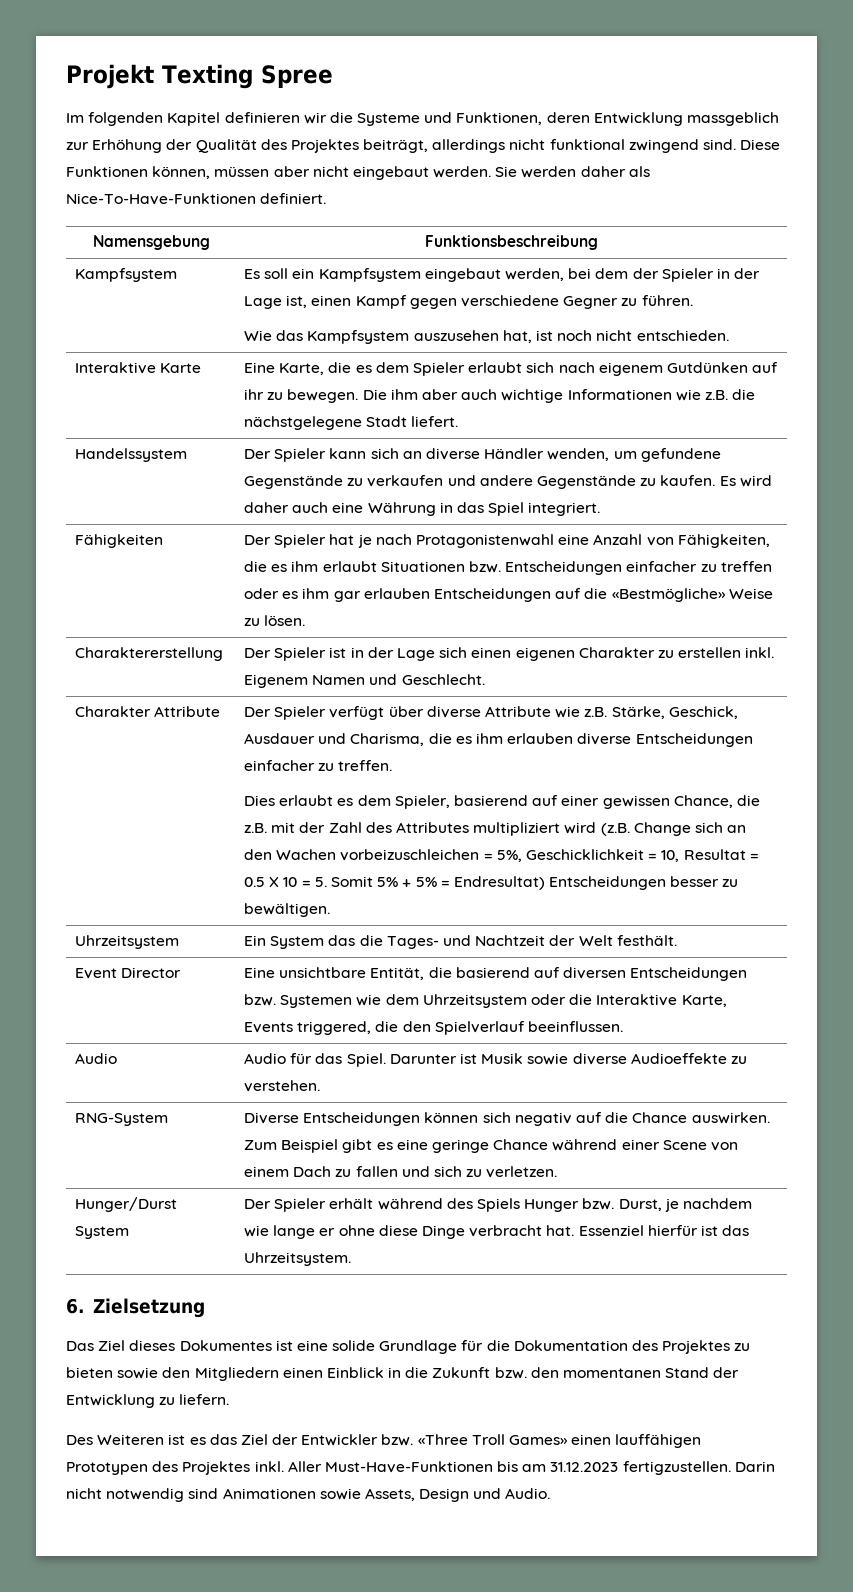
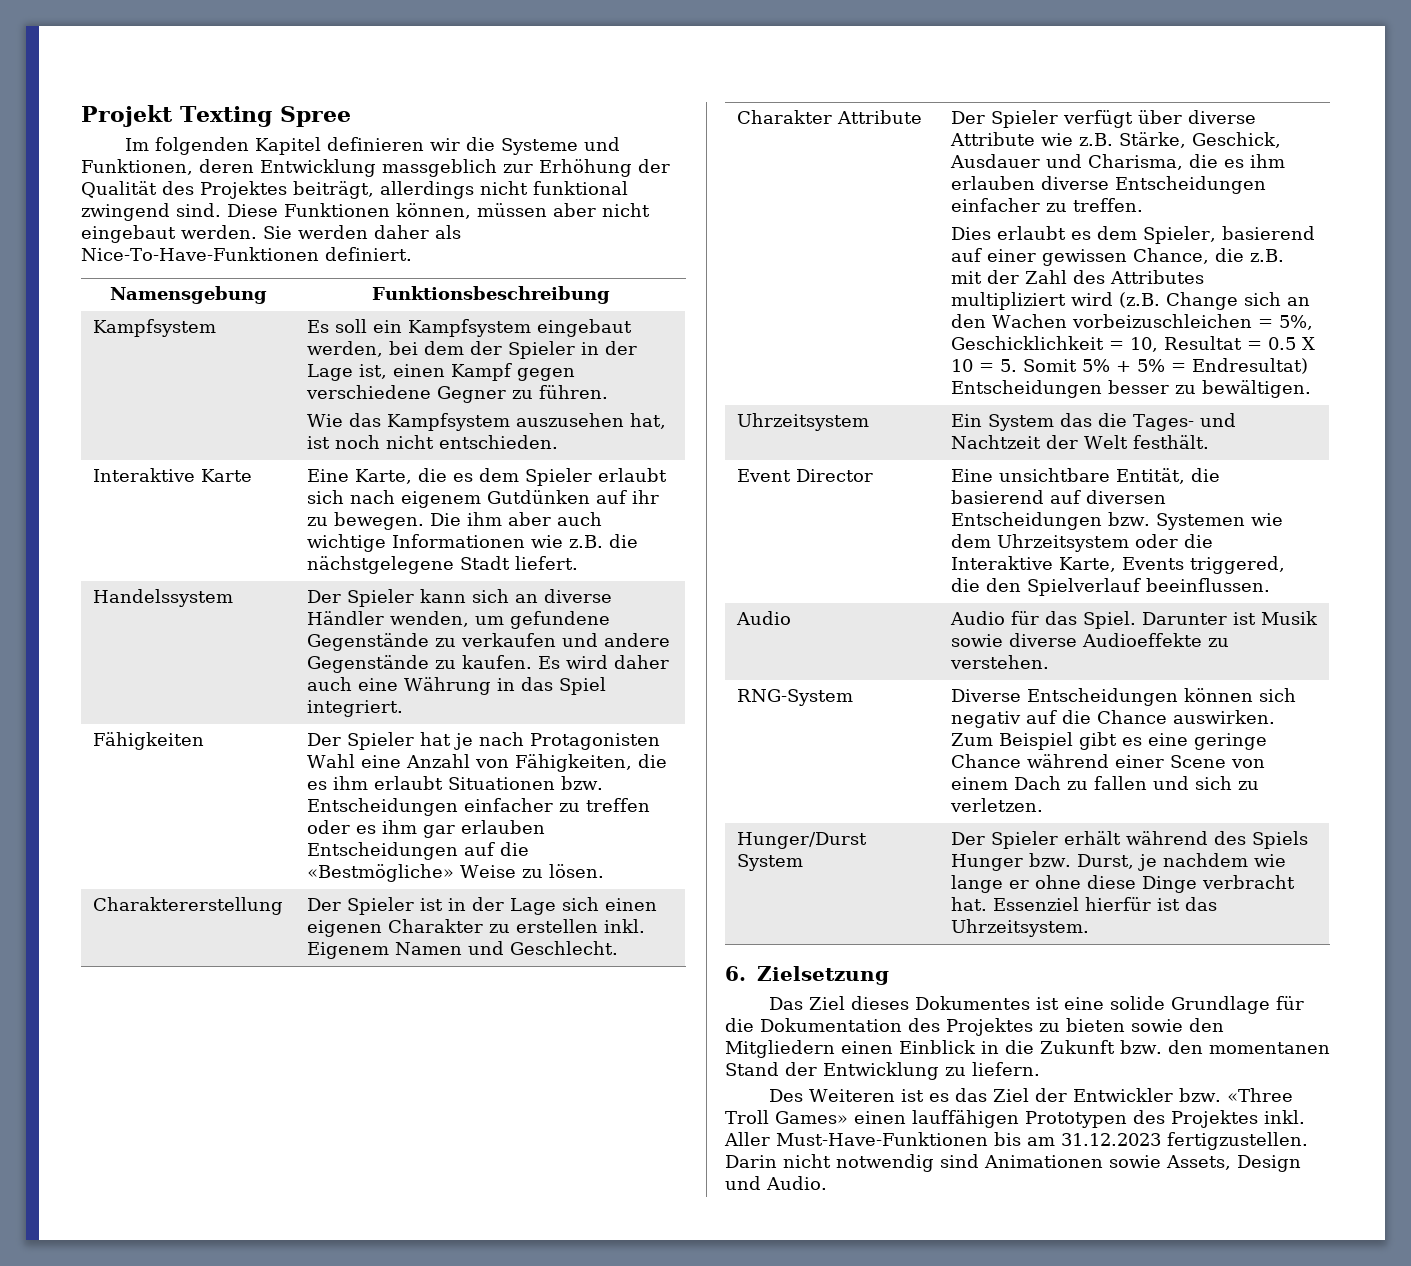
- Fähigkeiten | Der Spieler hat je nach Protagonistenwahl eine Anzahl von Fähigkeiten, die es ihm erlaubt Situationen bzw. Entscheidungen einfacher zu treffen oder es ihm gar erlauben Entscheidungen auf die «Bestmögliche» Weise zu lösen.
+ Fähigkeiten | Der Spieler hat je nach Protagonisten Wahl eine Anzahl von Fähigkeiten, die es ihm erlaubt Situationen bzw. Entscheidungen einfacher zu treffen oder es ihm gar erlauben Entscheidungen auf die «Bestmögliche» Weise zu lösen.

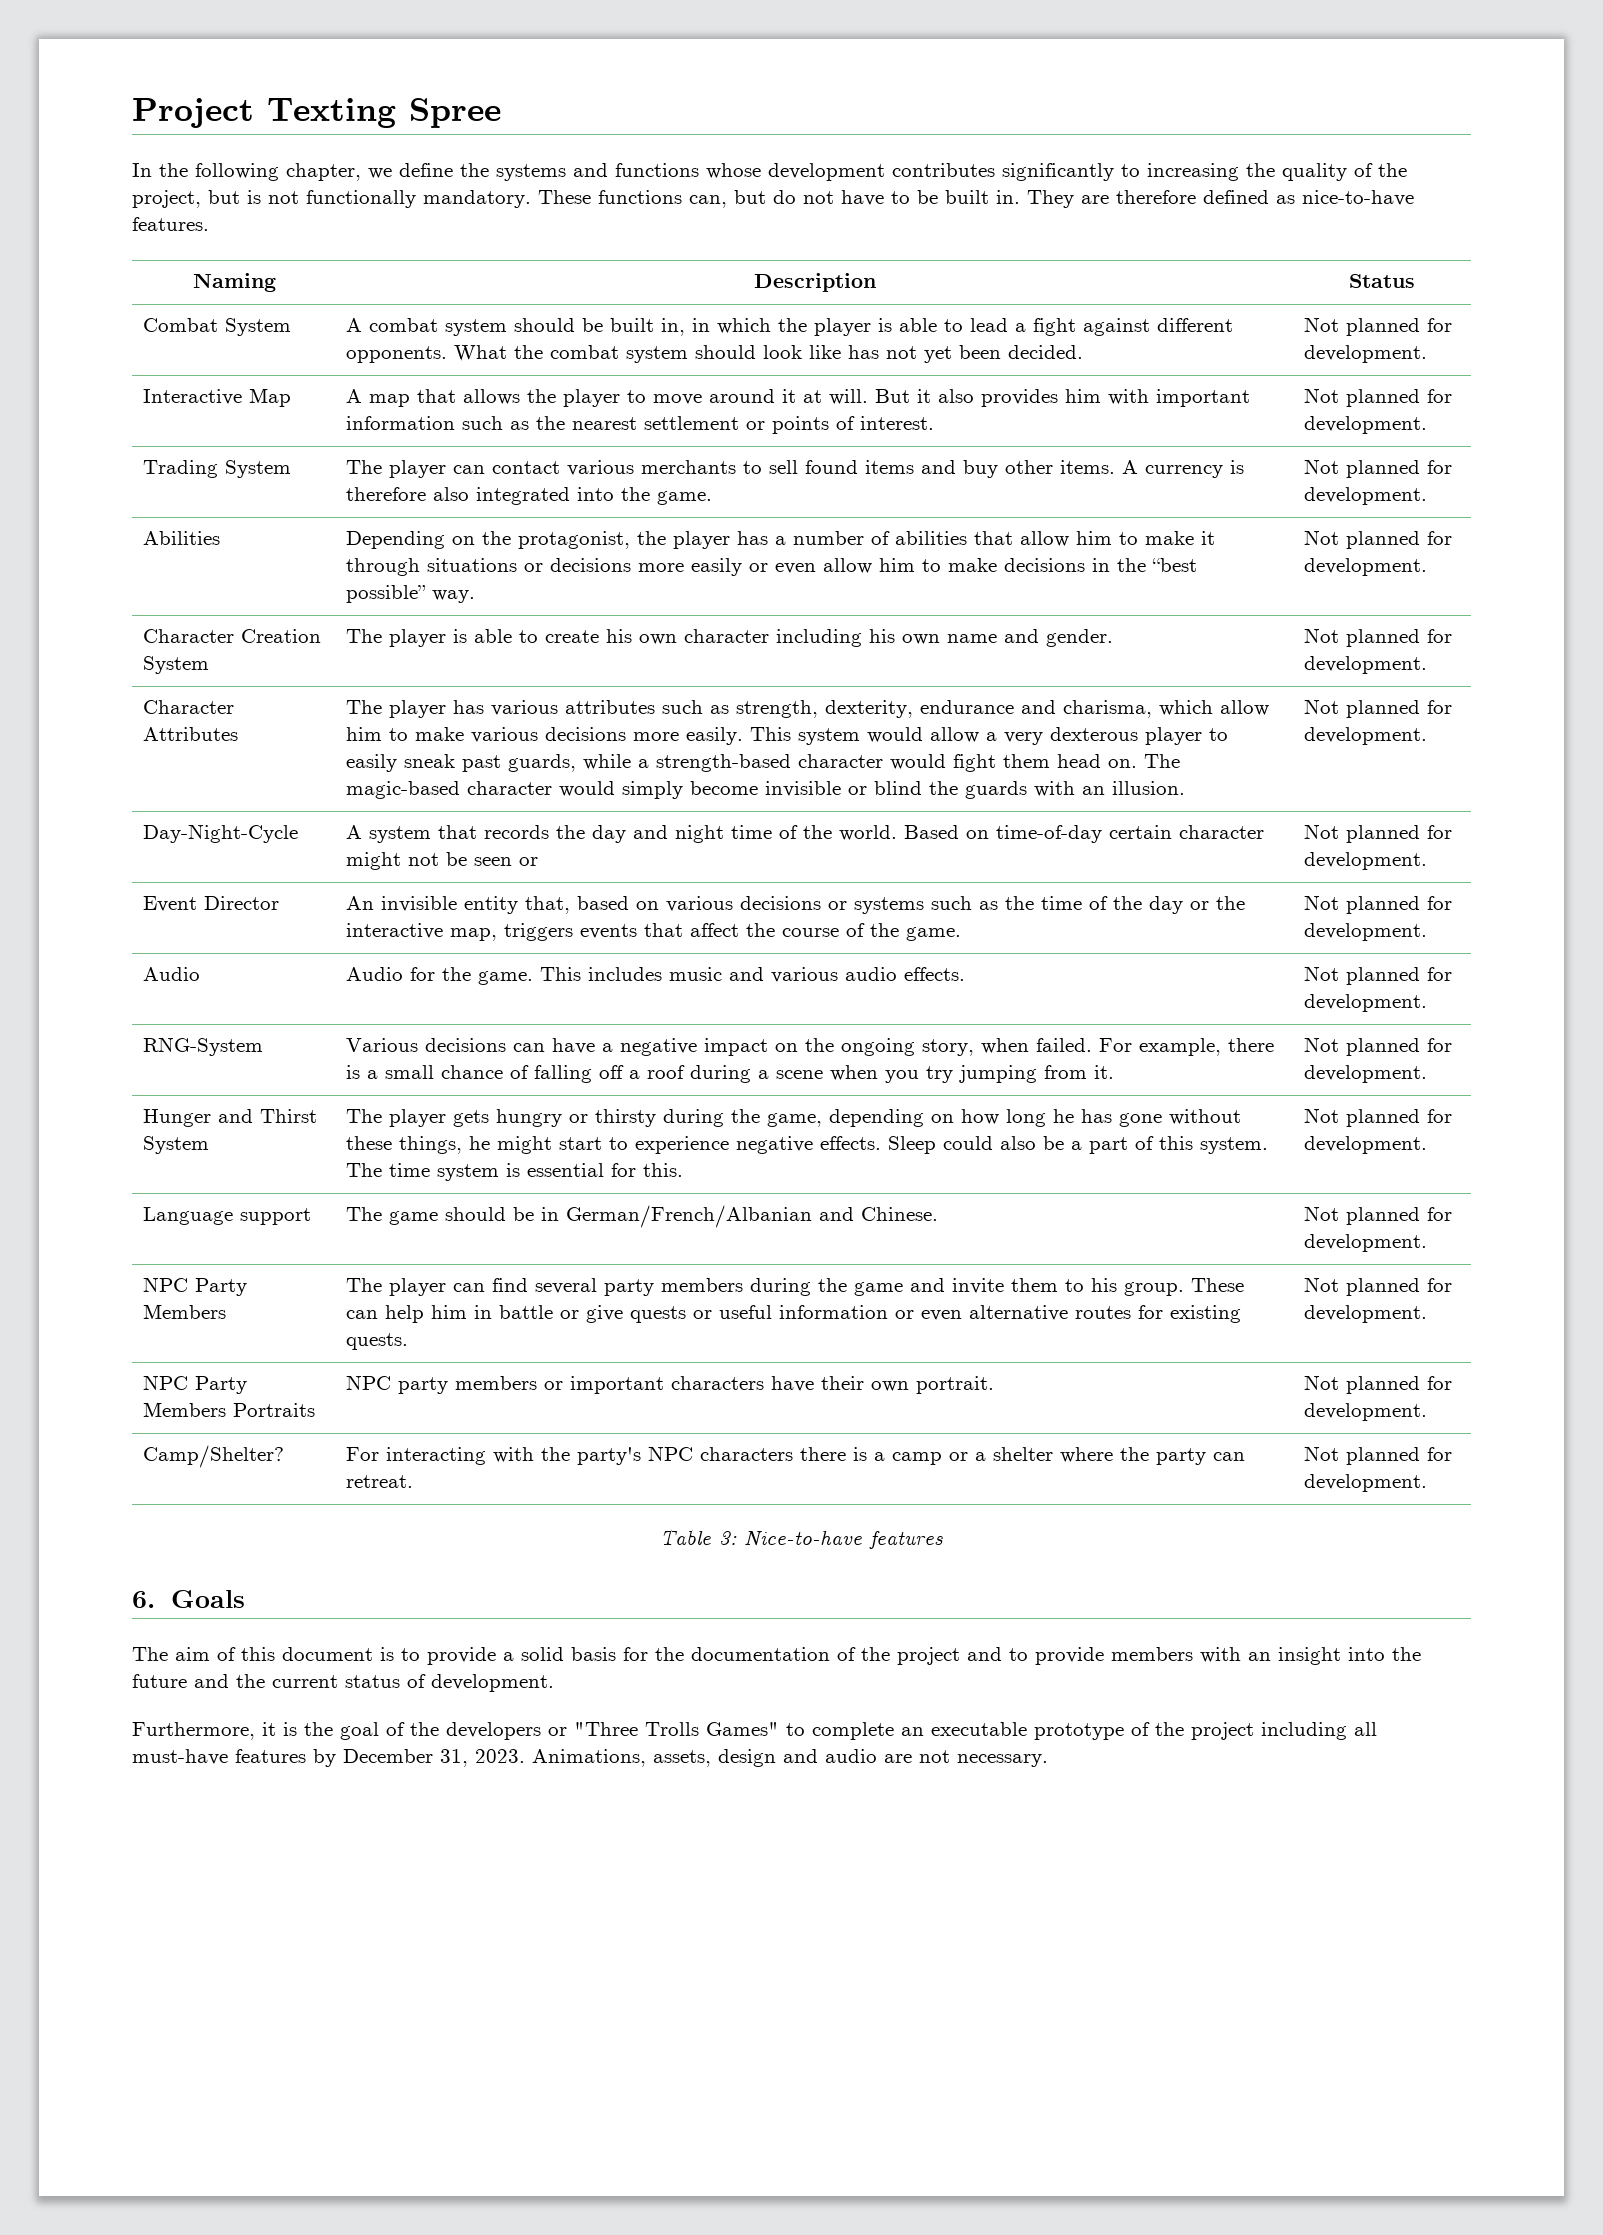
- Projekt Texting Spree
+ Project Texting Spree
- Im folgenden Kapitel definieren wir die Systeme und Funktionen, deren Entwicklung massgeblich zur Erhöhung der Qualität des Projektes beiträgt, allerdings nicht funktional zwingend sind. Diese Funktionen können, müssen aber nicht eingebaut werden. Sie werden daher als Nice-To-Have-Funktionen definiert.
- Namensgebung | Funktionsbeschreibung
- Kampfsystem | Es soll ein Kampfsystem eingebaut werden, bei dem der Spieler in der Lage ist, einen Kampf gegen verschiedene Gegner zu führen.
- Wie das Kampfsystem auszusehen hat, ist noch nicht entschieden.
- Interaktive Karte | Eine Karte, die es dem Spieler erlaubt sich nach eigenem Gutdünken auf ihr zu bewegen. Die ihm aber auch wichtige Informationen wie z.B. die nächstgelegene Stadt liefert.
- Handelssystem | Der Spieler kann sich an diverse Händler wenden, um gefundene Gegenstände zu verkaufen und andere Gegenstände zu kaufen. Es wird daher auch eine Währung in das Spiel integriert.
- Fähigkeiten | Der Spieler hat je nach Protagonisten Wahl eine Anzahl von Fähigkeiten, die es ihm erlaubt Situationen bzw. Entscheidungen einfacher zu treffen oder es ihm gar erlauben Entscheidungen auf die «Bestmögliche» Weise zu lösen.
- Charaktererstellung | Der Spieler ist in der Lage sich einen eigenen Charakter zu erstellen inkl. Eigenem Namen und Geschlecht.
- Charakter Attribute | Der Spieler verfügt über diverse Attribute wie z.B. Stärke, Geschick, Ausdauer und Charisma, die es ihm erlauben diverse Entscheidungen einfacher zu treffen.
- Dies erlaubt es dem Spieler, basierend auf einer gewissen Chance, die z.B. mit der Zahl des Attributes multipliziert wird (z.B. Change sich an den Wachen vorbeizuschleichen = 5%, Geschicklichkeit = 10, Resultat = 0.5 X 10 = 5. Somit 5% + 5% = Endresultat) Entscheidungen besser zu bewältigen.
- Uhrzeitsystem | Ein System das die Tages- und Nachtzeit der Welt festhält.
- Event Director | Eine unsichtbare Entität, die basierend auf diversen Entscheidungen bzw. Systemen wie dem Uhrzeitsystem oder die Interaktive Karte, Events triggered, die den Spielverlauf beeinflussen.
- Audio | Audio für das Spiel. Darunter ist Musik sowie diverse Audioeffekte zu verstehen.
- RNG-System | Diverse Entscheidungen können sich negativ auf die Chance auswirken. Zum Beispiel gibt es eine geringe Chance während einer Scene von einem Dach zu fallen und sich zu verletzen.
- Hunger/Durst System | Der Spieler erhält während des Spiels Hunger bzw. Durst, je nachdem wie lange er ohne diese Dinge verbracht hat. Essenziel hierfür ist das Uhrzeitsystem.
- 6. Zielsetzung
- Das Ziel dieses Dokumentes ist eine solide Grundlage für die Dokumentation des Projektes zu bieten sowie den Mitgliedern einen Einblick in die Zukunft bzw. den momentanen Stand der Entwicklung zu liefern.
- Des Weiteren ist es das Ziel der Entwickler bzw. «Three Troll Games» einen lauffähigen Prototypen des Projektes inkl. Aller Must-Have-Funktionen bis am 31.12.2023 fertigzustellen. Darin nicht notwendig sind Animationen sowie Assets, Design und Audio.
+ In the following chapter, we define the systems and functions whose development contributes significantly to increasing the quality of the project, but is not functionally mandatory. These functions can, but do not have to be built in. They are therefore defined as nice-to-have features.
+ Naming | Description | Status
+ Combat System | A combat system should be built in, in which the player is able to lead a fight against different opponents. What the combat system should look like has not yet been decided. | Not planned for development.
+ Interactive Map | A map that allows the player to move around it at will. But it also provides him with important information such as the nearest settlement or points of interest. | Not planned for development.
+ Trading System | The player can contact various merchants to sell found items and buy other items. A currency is therefore also integrated into the game. | Not planned for development.
+ Abilities | Depending on the protagonist, the player has a number of abilities that allow him to make it through situations or decisions more easily or even allow him to make decisions in the “best possible” way. | Not planned for development.
+ Character Creation System | The player is able to create his own character including his own name and gender. | Not planned for development.
+ Character Attributes | The player has various attributes such as strength, dexterity, endurance and charisma, which allow him to make various decisions more easily. This system would allow a very dexterous player to easily sneak past guards, while a strength-based character would fight them head on. The magic-based character would simply become invisible or blind the guards with an illusion. | Not planned for development.
+ Day-Night-Cycle | A system that records the day and night time of the world. Based on time-of-day certain character might not be seen or | Not planned for development.
+ Event Director | An invisible entity that, based on various decisions or systems such as the time of the day or the interactive map, triggers events that affect the course of the game. | Not planned for development.
+ Audio | Audio for the game. This includes music and various audio effects. | Not planned for development.
+ RNG-System | Various decisions can have a negative impact on the ongoing story, when failed. For example, there is a small chance of falling off a roof during a scene when you try jumping from it. | Not planned for development.
+ Hunger and Thirst System | The player gets hungry or thirsty during the game, depending on how long he has gone without these things, he might start to experience negative effects. Sleep could also be a part of this system. The time system is essential for this. | Not planned for development.
+ Language support | The game should be in German/French/Albanian and Chinese. | Not planned for development.
+ NPC Party Members | The player can find several party members during the game and invite them to his group. These can help him in battle or give quests or useful information or even alternative routes for existing quests. | Not planned for development.
+ NPC Party Members Portraits | NPC party members or important characters have their own portrait. | Not planned for development.
+ Camp/Shelter? | For interacting with the party's NPC characters there is a camp or a shelter where the party can retreat. | Not planned for development.
+ Table 3: Nice-to-have features
+ 6. Goals
+ The aim of this document is to provide a solid basis for the documentation of the project and to provide members with an insight into the future and the current status of development.
+ Furthermore, it is the goal of the developers or "Three Trolls Games" to complete an executable prototype of the project including all must-have features by December 31, 2023. Animations, assets, design and audio are not necessary.

